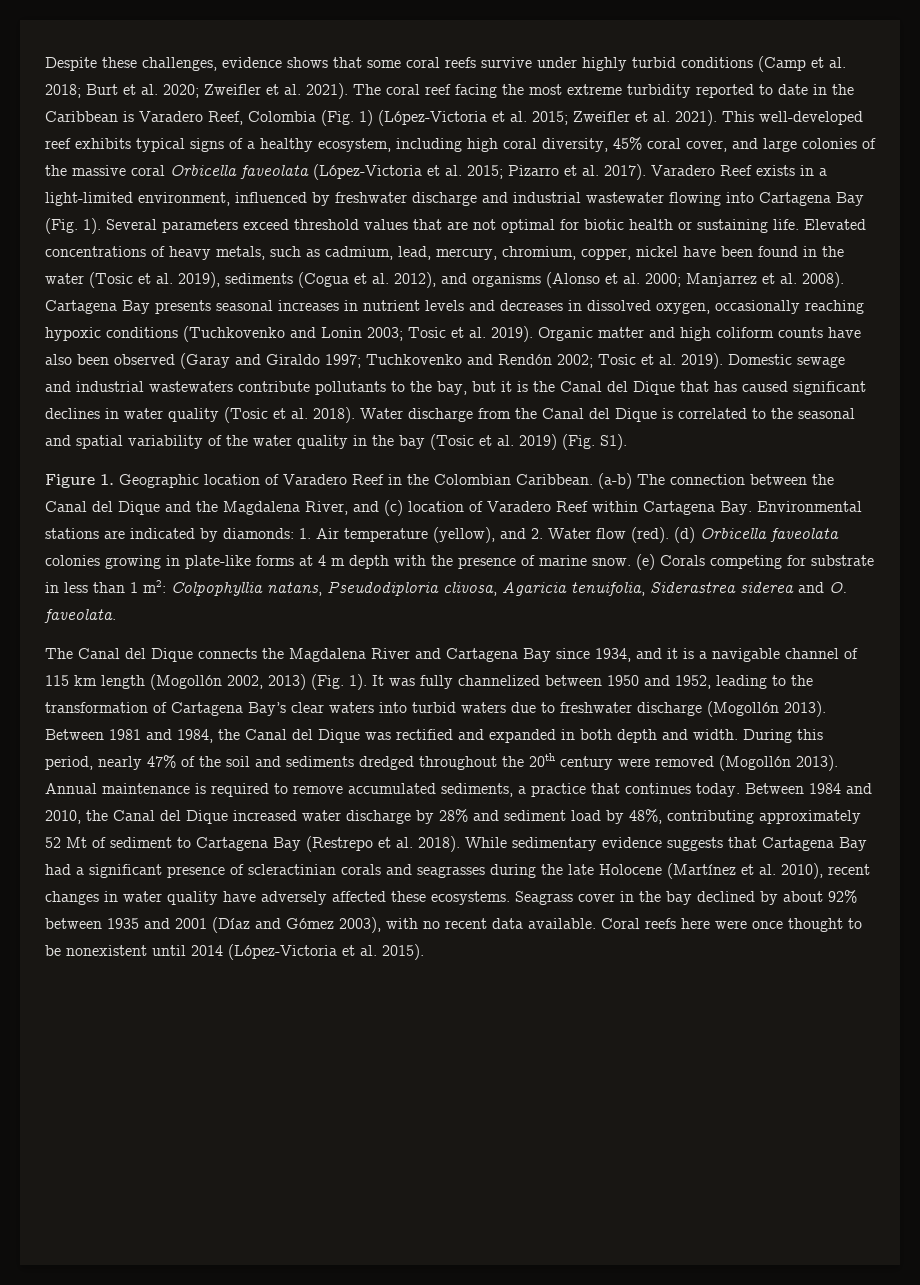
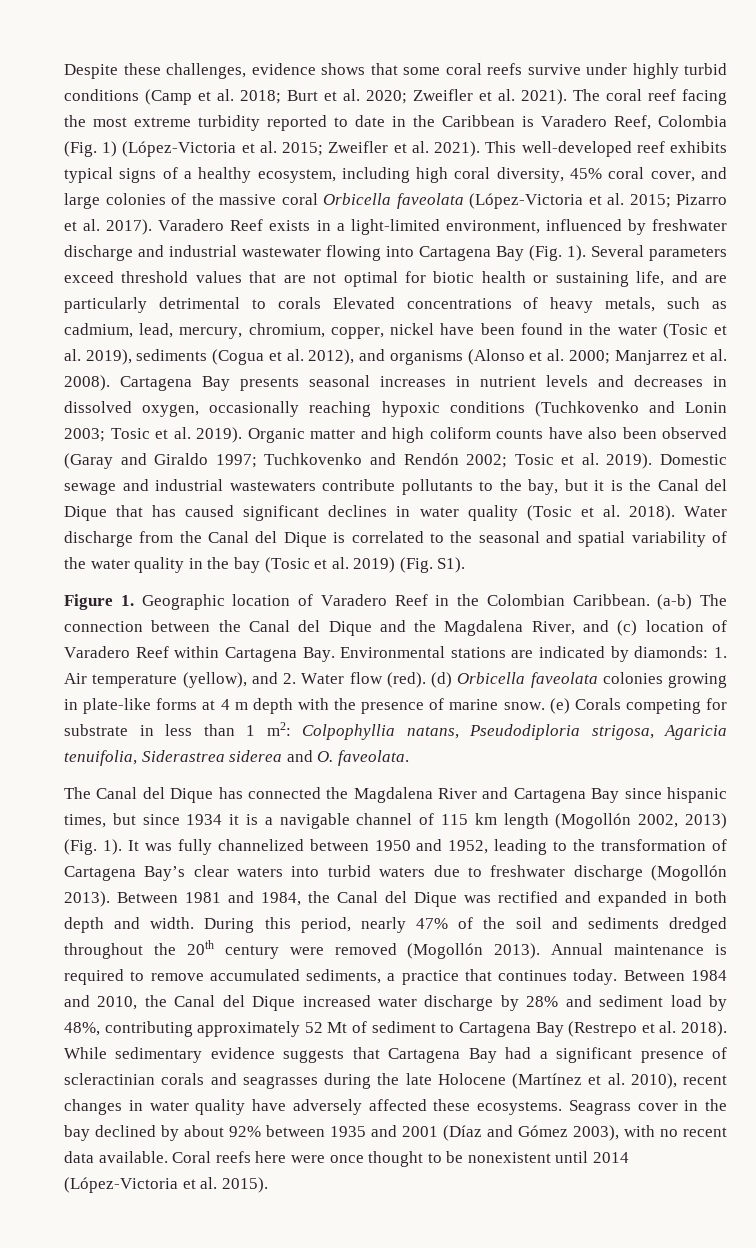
- Several parameters exceed threshold values that are not optimal for biotic health or sustaining life. Elevated concentrations of heavy metals, such as cadmium, lead, mercury, chromium, copper, nickel have been found in the water (Tosic et al. 2019), sediments (Cogua et al. 2012), and organisms (Alonso et al. 2000; Manjarrez et al. 2008).
+ Several parameters exceed threshold values that are not optimal for biotic health or sustaining life, and are particularly detrimental to corals Elevated concentrations of heavy metals, such as cadmium, lead, mercury, chromium, copper, nickel have been found in the water (Tosic et al. 2019), sediments (Cogua et al. 2012), and organisms (Alonso et al. 2000; Manjarrez et al. 2008).
- (e) Corals competing for substrate in less than 1 m2: Colpophyllia natans, Pseudodiploria clivosa, Agaricia tenuifolia, Siderastrea siderea and O. faveolata.
+ (e) Corals competing for substrate in less than 1 m2: Colpophyllia natans, Pseudodiploria strigosa, Agaricia tenuifolia, Siderastrea siderea and O. faveolata.
- The Canal del Dique connects the Magdalena River and Cartagena Bay since 1934, and it is a navigable channel of 115 km length (Mogollón 2002, 2013) (Fig. 1).
+ The Canal del Dique has connected the Magdalena River and Cartagena Bay since hispanic times, but since 1934 it is a navigable channel of 115 km length (Mogollón 2002, 2013) (Fig. 1).

